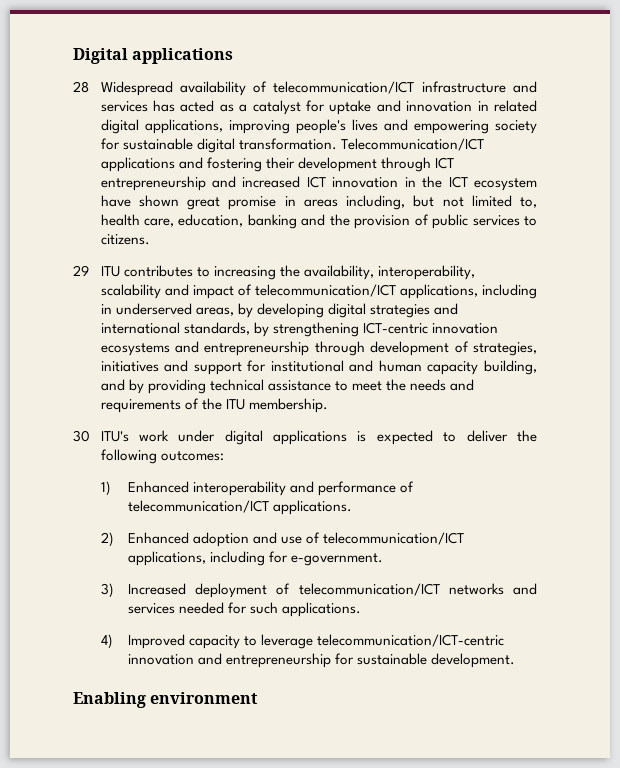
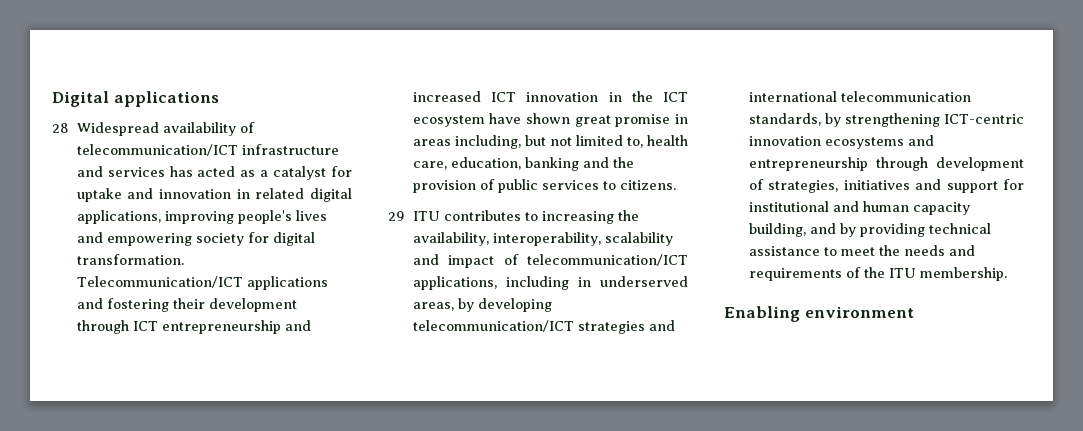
- 28 Widespread availability of telecommunication/ICT infrastructure and services has acted as a catalyst for uptake and innovation in related digital applications, improving people's lives and empowering society for sustainable digital transformation.
+ 28 Widespread availability of telecommunication/ICT infrastructure and services has acted as a catalyst for uptake and innovation in related digital applications, improving people's lives and empowering society for digital transformation.
- 29 ITU contributes to increasing the availability, interoperability, scalability and impact of telecommunication/ICT applications, including in underserved areas, by developing digital strategies and international standards, by strengthening ICT-centric innovation ecosystems and entrepreneurship through development of strategies, initiatives and support for institutional and human capacity building, and by providing technical assistance to meet the needs and requirements of the ITU membership.
+ 29 ITU contributes to increasing the availability, interoperability, scalability and impact of telecommunication/ICT applications, including in underserved areas, by developing telecommunication/ICT strategies and international telecommunication standards, by strengthening ICT-centric innovation ecosystems and entrepreneurship through development of strategies, initiatives and support for institutional and human capacity building, and by providing technical assistance to meet the needs and requirements of the ITU membership.
- 30 ITU's work under digital applications is expected to deliver the following outcomes:
- 1) Enhanced interoperability and performance of telecommunication/ICT applications.
- 2) Enhanced adoption and use of telecommunication/ICT applications, including for e-government.
- 3) Increased deployment of telecommunication/ICT networks and services needed for such applications.
- 4) Improved capacity to leverage telecommunication/ICT-centric innovation and entrepreneurship for sustainable development.

